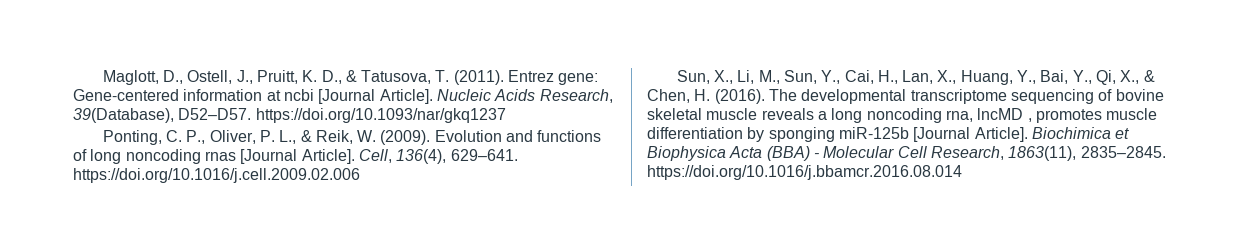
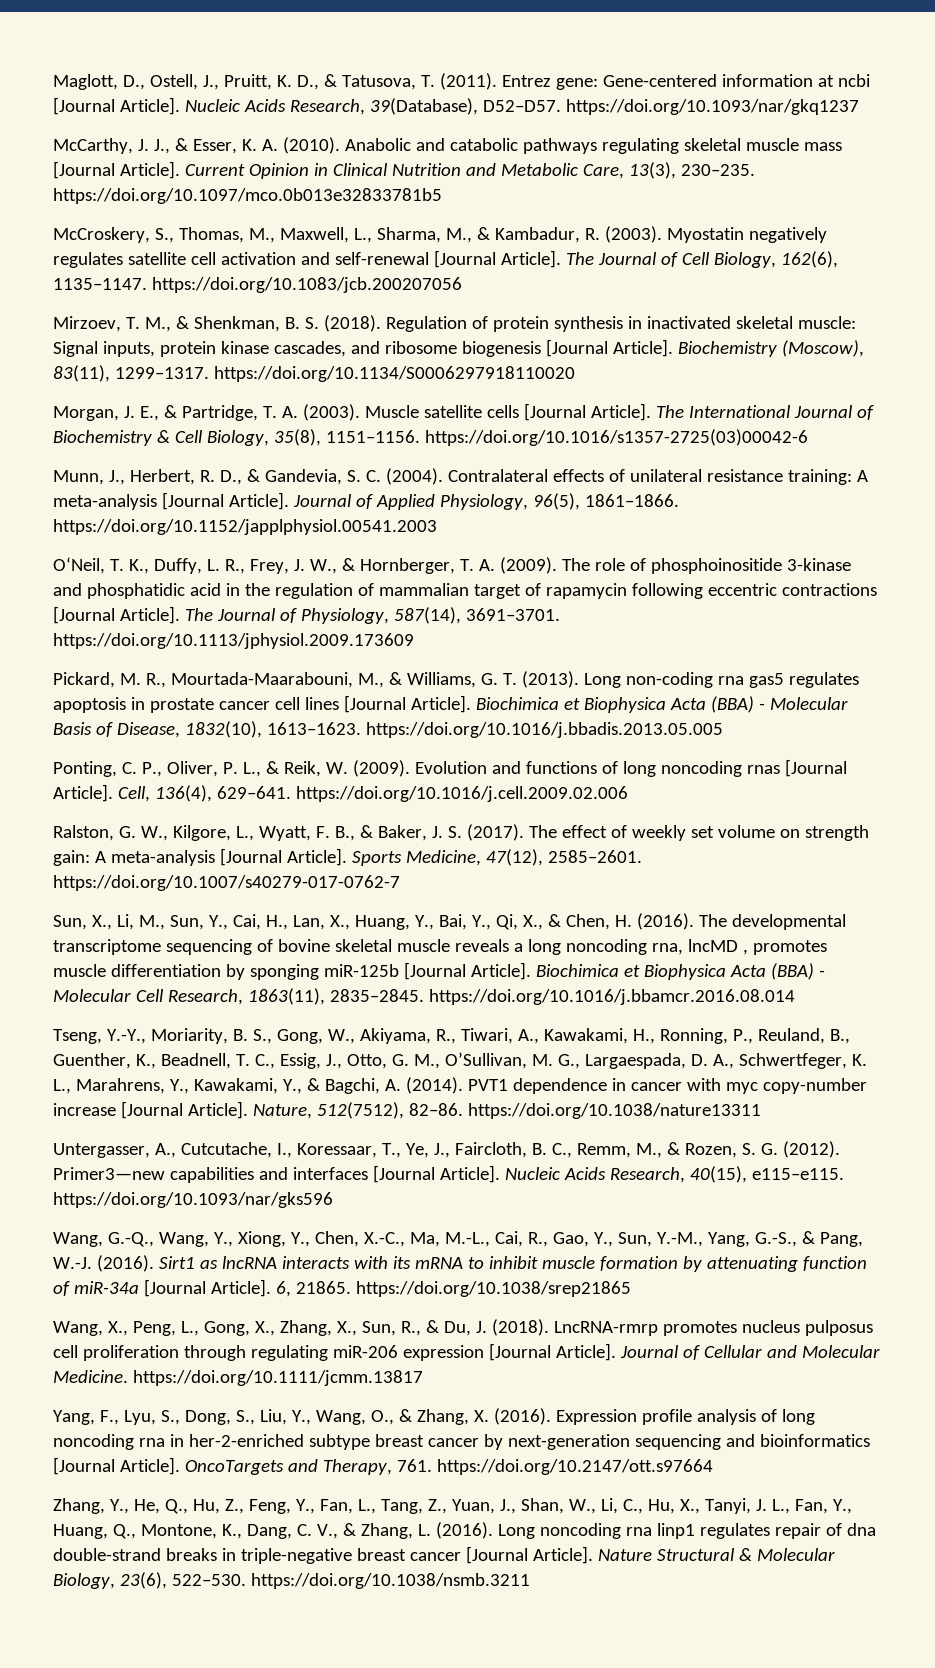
+ McCarthy, J. J., & Esser, K. A. (2010). Anabolic and catabolic pathways regulating skeletal muscle mass [Journal Article]. Current Opinion in Clinical Nutrition and Metabolic Care, 13(3), 230–235. https://doi.org/10.1097/mco.0b013e32833781b5
+ McCroskery, S., Thomas, M., Maxwell, L., Sharma, M., & Kambadur, R. (2003). Myostatin negatively regulates satellite cell activation and self-renewal [Journal Article]. The Journal of Cell Biology, 162(6), 1135–1147. https://doi.org/10.1083/jcb.200207056
+ Mirzoev, T. M., & Shenkman, B. S. (2018). Regulation of protein synthesis in inactivated skeletal muscle: Signal inputs, protein kinase cascades, and ribosome biogenesis [Journal Article]. Biochemistry (Moscow), 83(11), 1299–1317. https://doi.org/10.1134/S0006297918110020
+ Morgan, J. E., & Partridge, T. A. (2003). Muscle satellite cells [Journal Article]. The International Journal of Biochemistry & Cell Biology, 35(8), 1151–1156. https://doi.org/10.1016/s1357-2725(03)00042-6
+ Munn, J., Herbert, R. D., & Gandevia, S. C. (2004). Contralateral effects of unilateral resistance training: A meta-analysis [Journal Article]. Journal of Applied Physiology, 96(5), 1861–1866. https://doi.org/10.1152/japplphysiol.00541.2003
+ O‘Neil, T. K., Duffy, L. R., Frey, J. W., & Hornberger, T. A. (2009). The role of phosphoinositide 3-kinase and phosphatidic acid in the regulation of mammalian target of rapamycin following eccentric contractions [Journal Article]. The Journal of Physiology, 587(14), 3691–3701. https://doi.org/10.1113/jphysiol.2009.173609
+ Pickard, M. R., Mourtada-Maarabouni, M., & Williams, G. T. (2013). Long non-coding rna gas5 regulates apoptosis in prostate cancer cell lines [Journal Article]. Biochimica et Biophysica Acta (BBA) - Molecular Basis of Disease, 1832(10), 1613–1623. https://doi.org/10.1016/j.bbadis.2013.05.005
+ Ralston, G. W., Kilgore, L., Wyatt, F. B., & Baker, J. S. (2017). The effect of weekly set volume on strength gain: A meta-analysis [Journal Article]. Sports Medicine, 47(12), 2585–2601. https://doi.org/10.1007/s40279-017-0762-7
+ Tseng, Y.-Y., Moriarity, B. S., Gong, W., Akiyama, R., Tiwari, A., Kawakami, H., Ronning, P., Reuland, B., Guenther, K., Beadnell, T. C., Essig, J., Otto, G. M., O’Sullivan, M. G., Largaespada, D. A., Schwertfeger, K. L., Marahrens, Y., Kawakami, Y., & Bagchi, A. (2014). PVT1 dependence in cancer with myc copy-number increase [Journal Article]. Nature, 512(7512), 82–86. https://doi.org/10.1038/nature13311
+ Untergasser, A., Cutcutache, I., Koressaar, T., Ye, J., Faircloth, B. C., Remm, M., & Rozen, S. G. (2012). Primer3—new capabilities and interfaces [Journal Article]. Nucleic Acids Research, 40(15), e115–e115. https://doi.org/10.1093/nar/gks596
+ Wang, G.-Q., Wang, Y., Xiong, Y., Chen, X.-C., Ma, M.-L., Cai, R., Gao, Y., Sun, Y.-M., Yang, G.-S., & Pang, W.-J. (2016). Sirt1 as lncRNA interacts with its mRNA to inhibit muscle formation by attenuating function of miR-34a [Journal Article]. 6, 21865. https://doi.org/10.1038/srep21865
+ Wang, X., Peng, L., Gong, X., Zhang, X., Sun, R., & Du, J. (2018). LncRNA-rmrp promotes nucleus pulposus cell proliferation through regulating miR-206 expression [Journal Article]. Journal of Cellular and Molecular Medicine. https://doi.org/10.1111/jcmm.13817
+ Yang, F., Lyu, S., Dong, S., Liu, Y., Wang, O., & Zhang, X. (2016). Expression profile analysis of long noncoding rna in her-2-enriched subtype breast cancer by next-generation sequencing and bioinformatics [Journal Article]. OncoTargets and Therapy, 761. https://doi.org/10.2147/ott.s97664
+ Zhang, Y., He, Q., Hu, Z., Feng, Y., Fan, L., Tang, Z., Yuan, J., Shan, W., Li, C., Hu, X., Tanyi, J. L., Fan, Y., Huang, Q., Montone, K., Dang, C. V., & Zhang, L. (2016). Long noncoding rna linp1 regulates repair of dna double-strand breaks in triple-negative breast cancer [Journal Article]. Nature Structural & Molecular Biology, 23(6), 522–530. https://doi.org/10.1038/nsmb.3211

